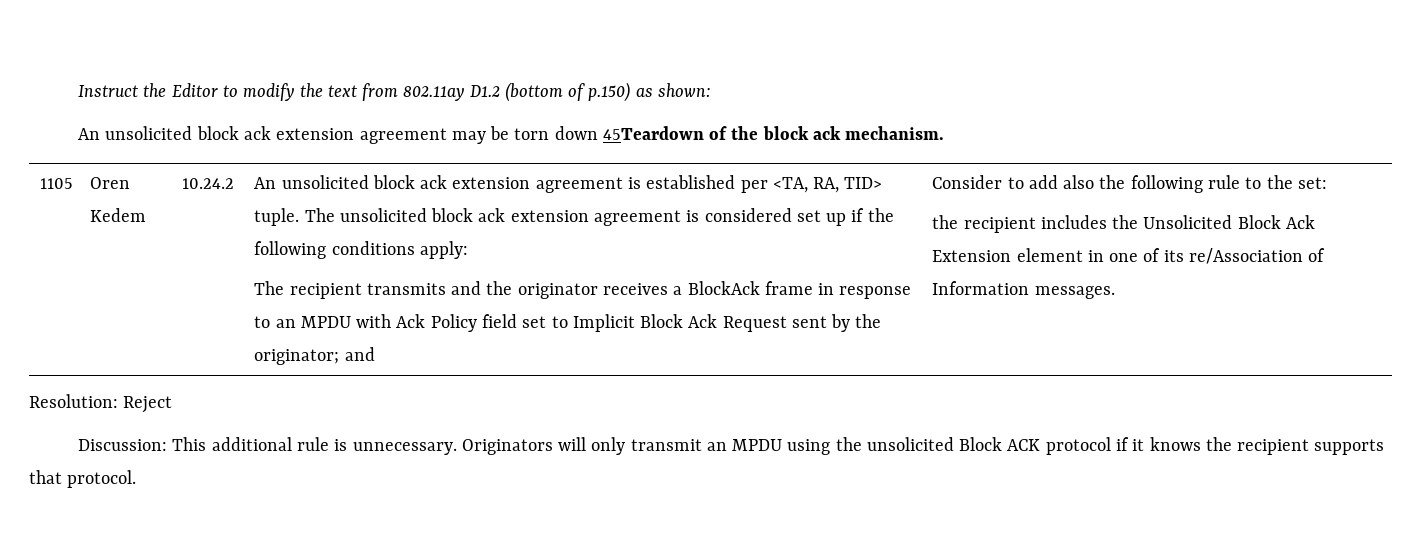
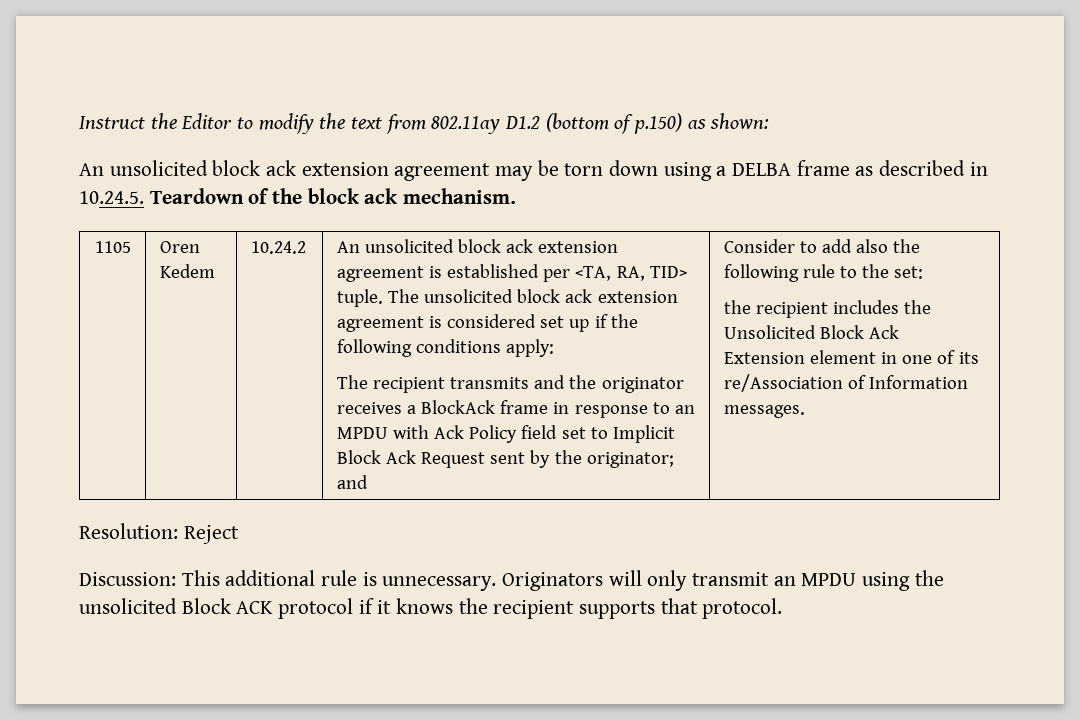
- An unsolicited block ack extension agreement may be torn down 45Teardown of the block ack mechanism.
+ An unsolicited block ack extension agreement may be torn down using a DELBA frame as described in 10.24.5. Teardown of the block ack mechanism.

